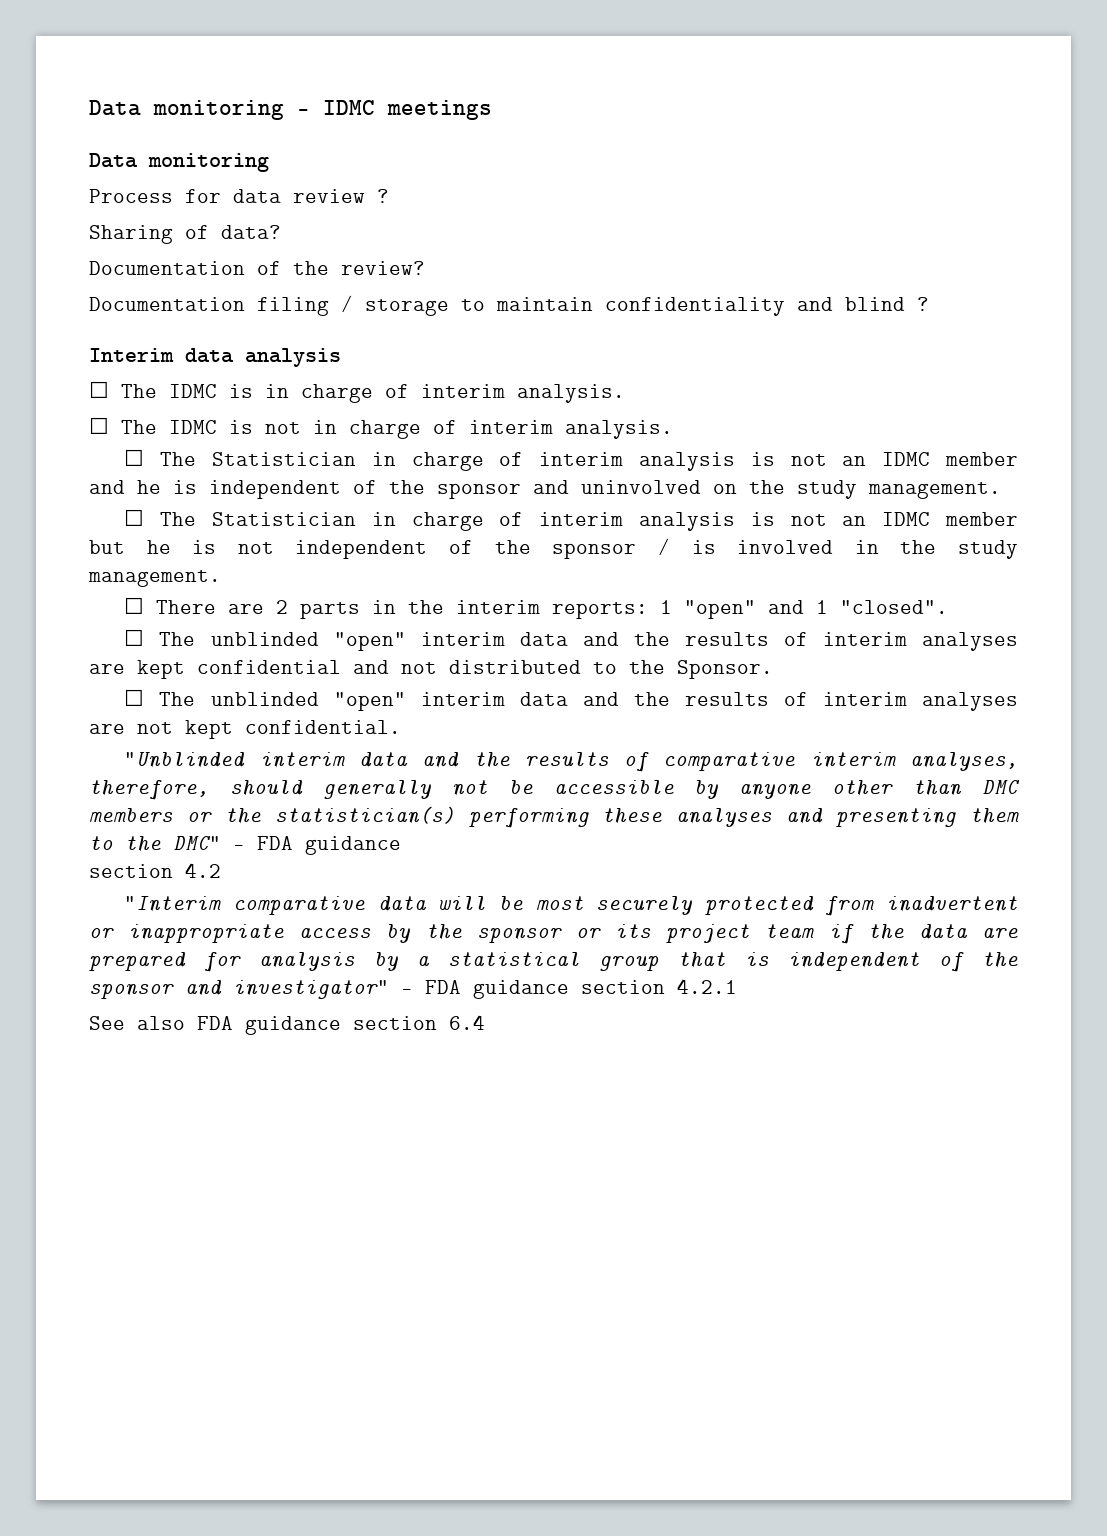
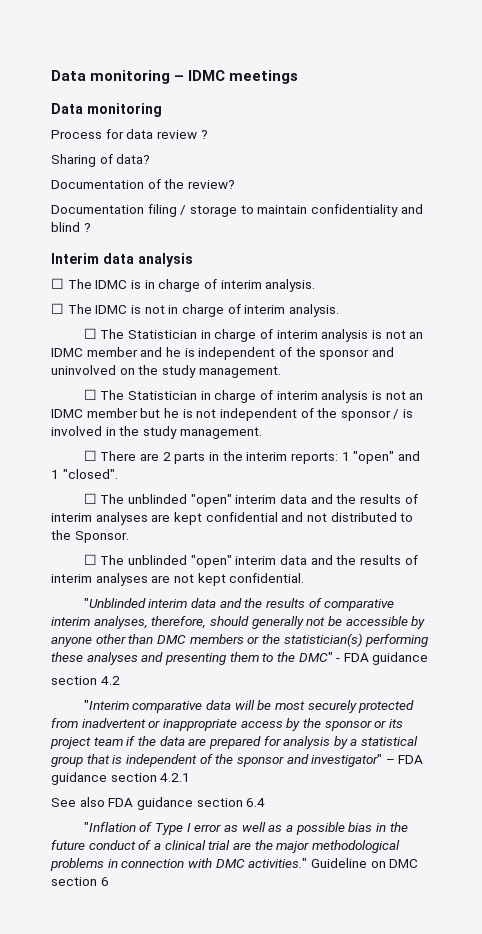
+ "Inflation of Type I error as well as a possible bias in the future conduct of a clinical trial are the major methodological problems in connection with DMC activities." Guideline on DMC section 6

